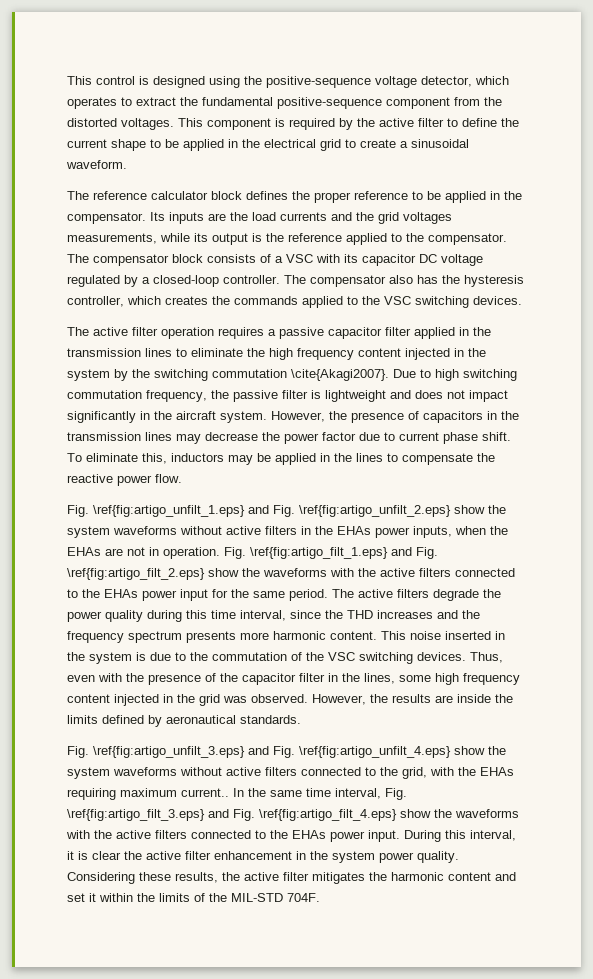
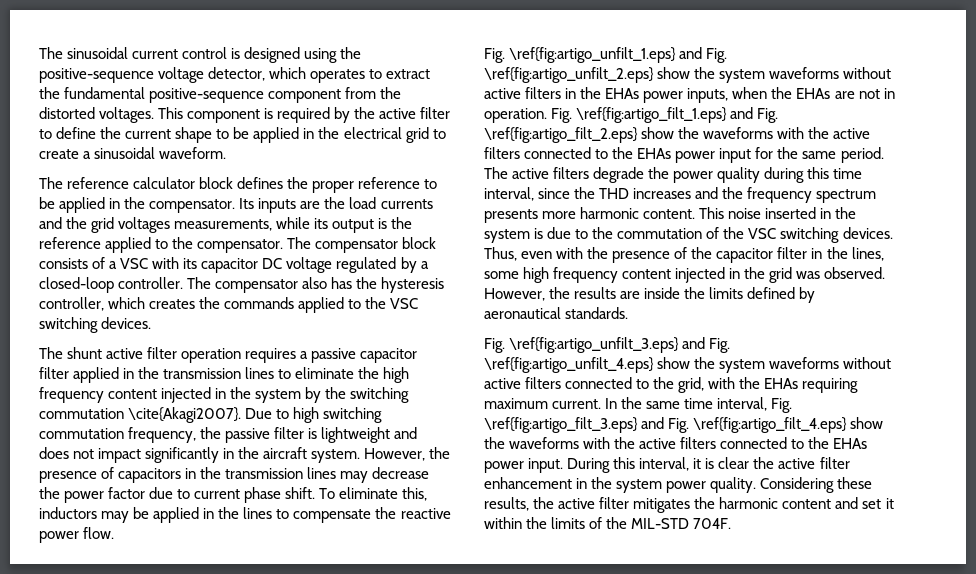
- This control is designed using the positive-sequence voltage detector, which operates to extract the fundamental positive-sequence component from the distorted voltages.
+ The sinusoidal current control is designed using the positive-sequence voltage detector, which operates to extract the fundamental positive-sequence component from the distorted voltages.
- The active filter operation requires a passive capacitor filter applied in the transmission lines to eliminate the high frequency content injected in the system by the switching commutation \cite{Akagi2007}.
+ The shunt active filter operation requires a passive capacitor filter applied in the transmission lines to eliminate the high frequency content injected in the system by the switching commutation \cite{Akagi2007}.
- Fig. \ref{fig:artigo_unfilt_3.eps} and Fig. \ref{fig:artigo_unfilt_4.eps} show the system waveforms without active filters connected to the grid, with the EHAs requiring maximum current..
+ Fig. \ref{fig:artigo_unfilt_3.eps} and Fig. \ref{fig:artigo_unfilt_4.eps} show the system waveforms without active filters connected to the grid, with the EHAs requiring maximum current.

